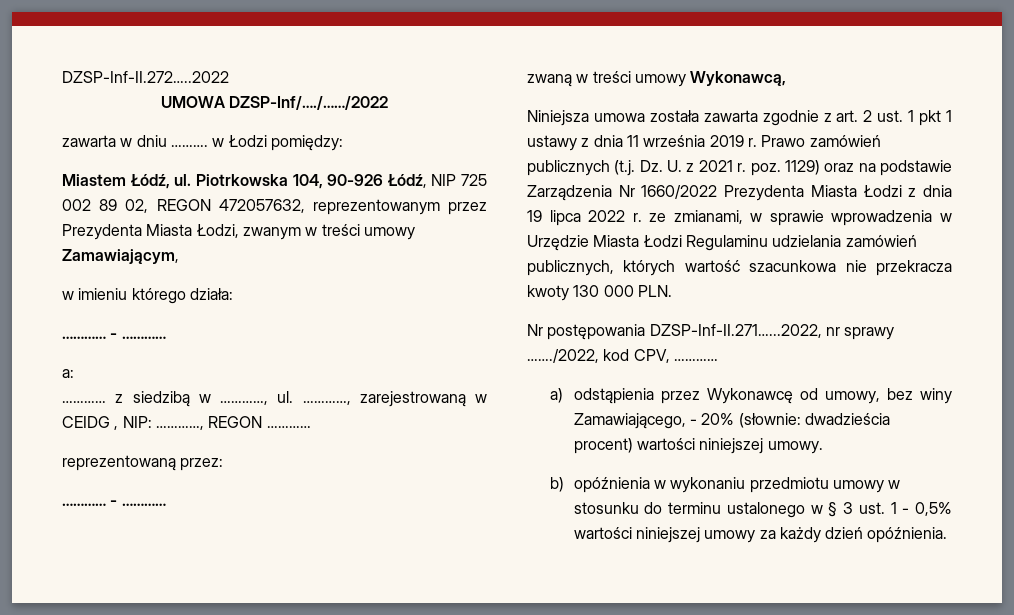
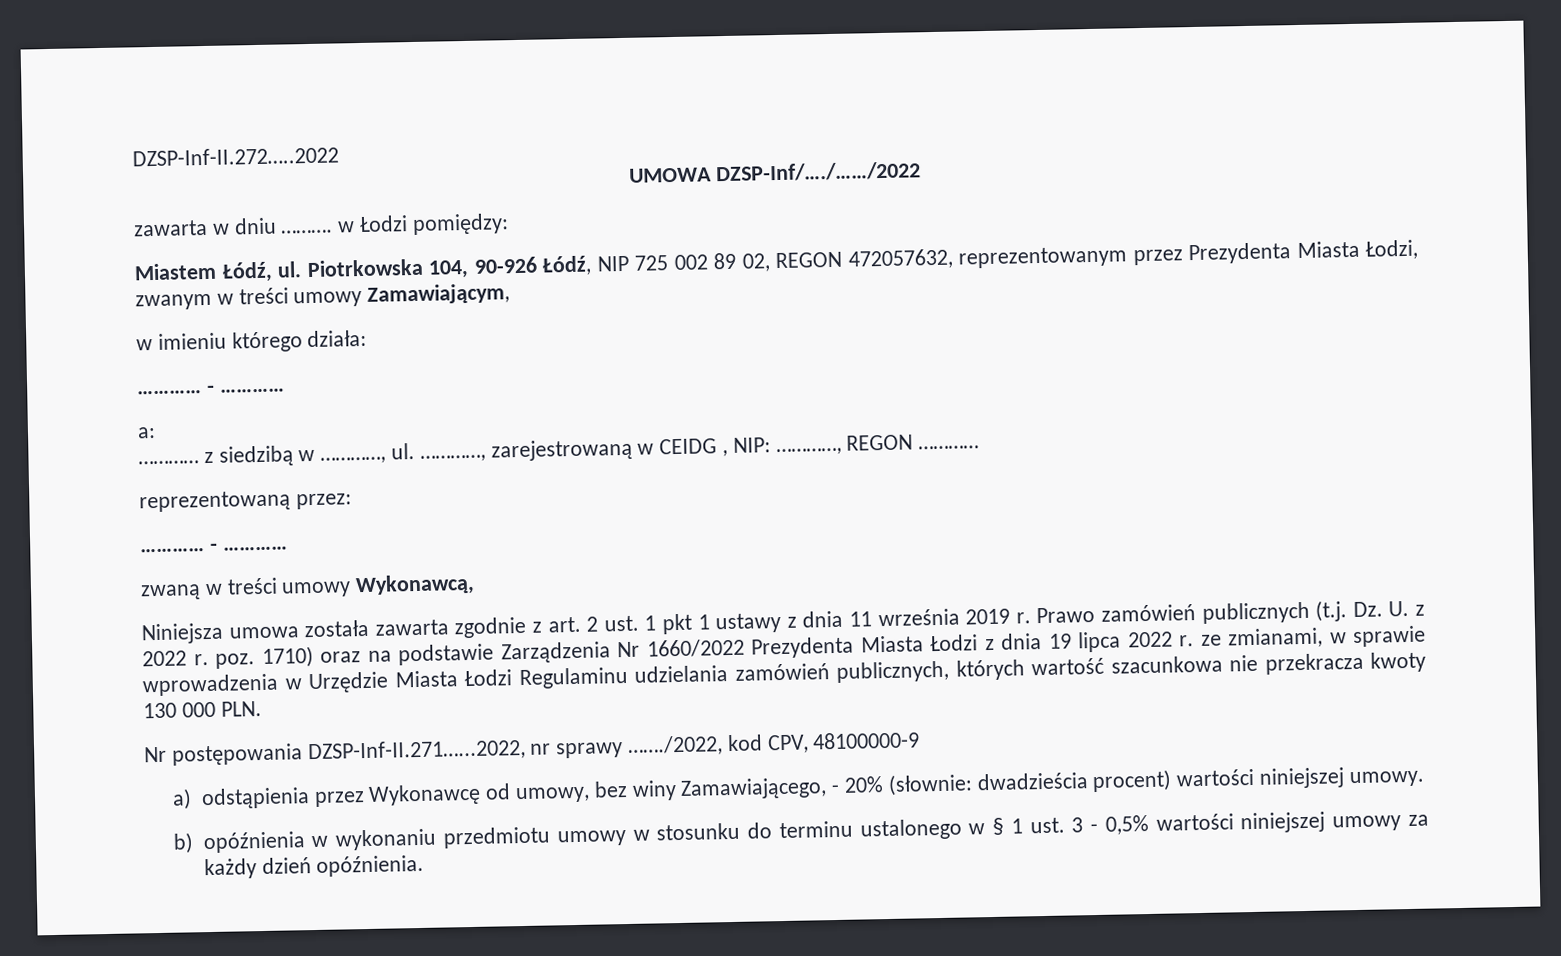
- Prawo zamówień publicznych (t.j. Dz. U. z 2021 r. poz. 1129) oraz na podstawie Zarządzenia Nr 1660/2022 Prezydenta Miasta Łodzi z dnia 19 lipca 2022 r. ze zmianami, w sprawie wprowadzenia w Urzędzie Miasta Łodzi Regulaminu udzielania zamówień publicznych, których wartość szacunkowa nie przekracza kwoty 130 000 PLN.
+ Prawo zamówień publicznych (t.j. Dz. U. z 2022 r. poz. 1710) oraz na podstawie Zarządzenia Nr 1660/2022 Prezydenta Miasta Łodzi z dnia 19 lipca 2022 r. ze zmianami, w sprawie wprowadzenia w Urzędzie Miasta Łodzi Regulaminu udzielania zamówień publicznych, których wartość szacunkowa nie przekracza kwoty 130 000 PLN.
- Nr postępowania DZSP-Inf-II.271…...2022, nr sprawy ……./2022, kod CPV, …………
+ Nr postępowania DZSP-Inf-II.271…...2022, nr sprawy ……./2022, kod CPV, 48100000-9
- b) opóźnienia w wykonaniu przedmiotu umowy w stosunku do terminu ustalonego w § 3 ust. 1 - 0,5% wartości niniejszej umowy za każdy dzień opóźnienia.
+ b) opóźnienia w wykonaniu przedmiotu umowy w stosunku do terminu ustalonego w § 1 ust. 3 - 0,5% wartości niniejszej umowy za każdy dzień opóźnienia.

